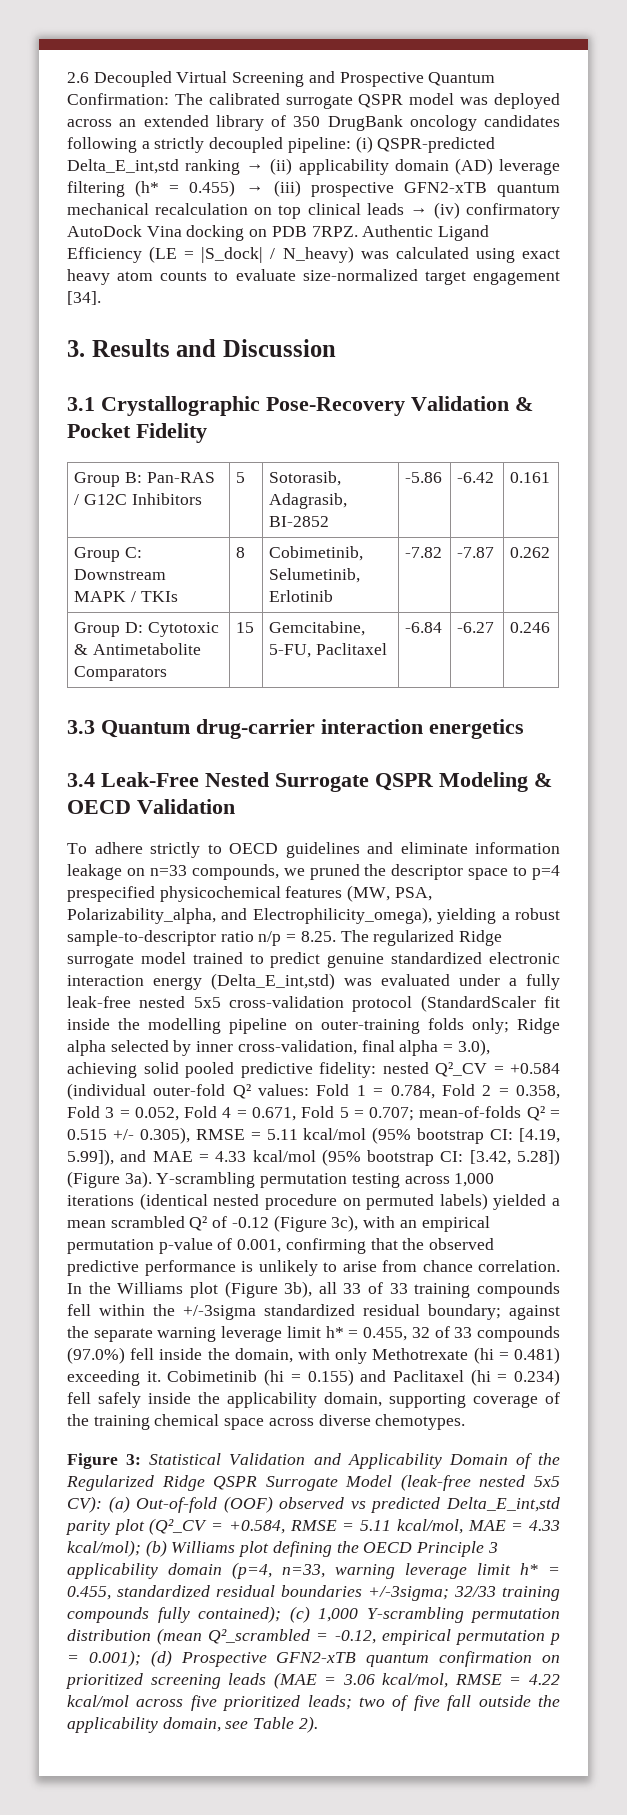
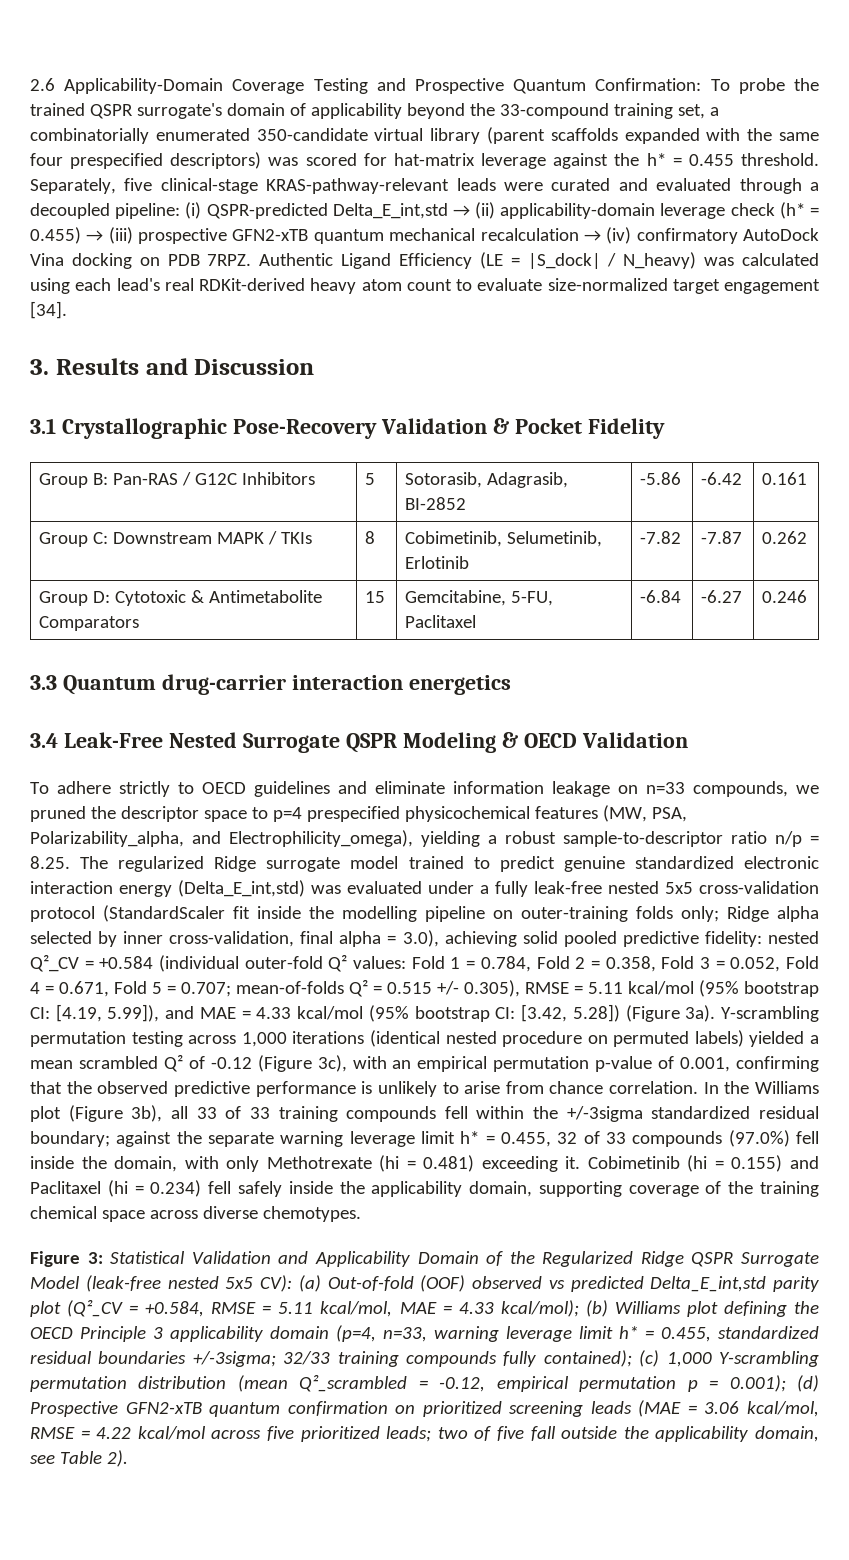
- 2.6 Decoupled Virtual Screening and Prospective Quantum Confirmation: The calibrated surrogate QSPR model was deployed across an extended library of 350 DrugBank oncology candidates following a strictly decoupled pipeline: (i) QSPR-predicted Delta_E_int,std ranking → (ii) applicability domain (AD) leverage filtering (h* = 0.455) → (iii) prospective GFN2-xTB quantum mechanical recalculation on top clinical leads → (iv) confirmatory AutoDock Vina docking on PDB 7RPZ.
+ 2.6 Applicability-Domain Coverage Testing and Prospective Quantum Confirmation: To probe the trained QSPR surrogate's domain of applicability beyond the 33-compound training set, a combinatorially enumerated 350-candidate virtual library (parent scaffolds expanded with the same four prespecified descriptors) was scored for hat-matrix leverage against the h* = 0.455 threshold. Separately, five clinical-stage KRAS-pathway-relevant leads were curated and evaluated through a decoupled pipeline: (i) QSPR-predicted Delta_E_int,std → (ii) applicability-domain leverage check (h* = 0.455) → (iii) prospective GFN2-xTB quantum mechanical recalculation → (iv) confirmatory AutoDock Vina docking on PDB 7RPZ.
- Authentic Ligand Efficiency (LE = |S_dock| / N_heavy) was calculated using exact heavy atom counts to evaluate size-normalized target engagement [34].
+ Authentic Ligand Efficiency (LE = |S_dock| / N_heavy) was calculated using each lead's real RDKit-derived heavy atom count to evaluate size-normalized target engagement [34].

